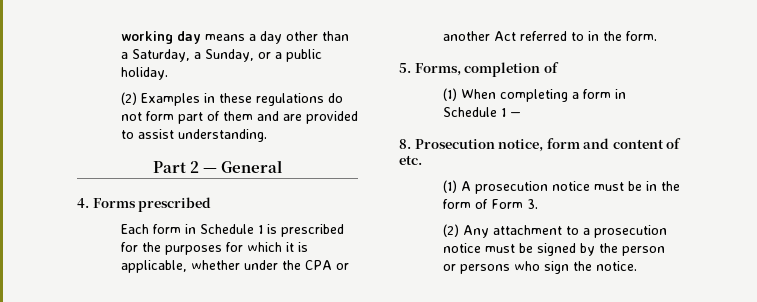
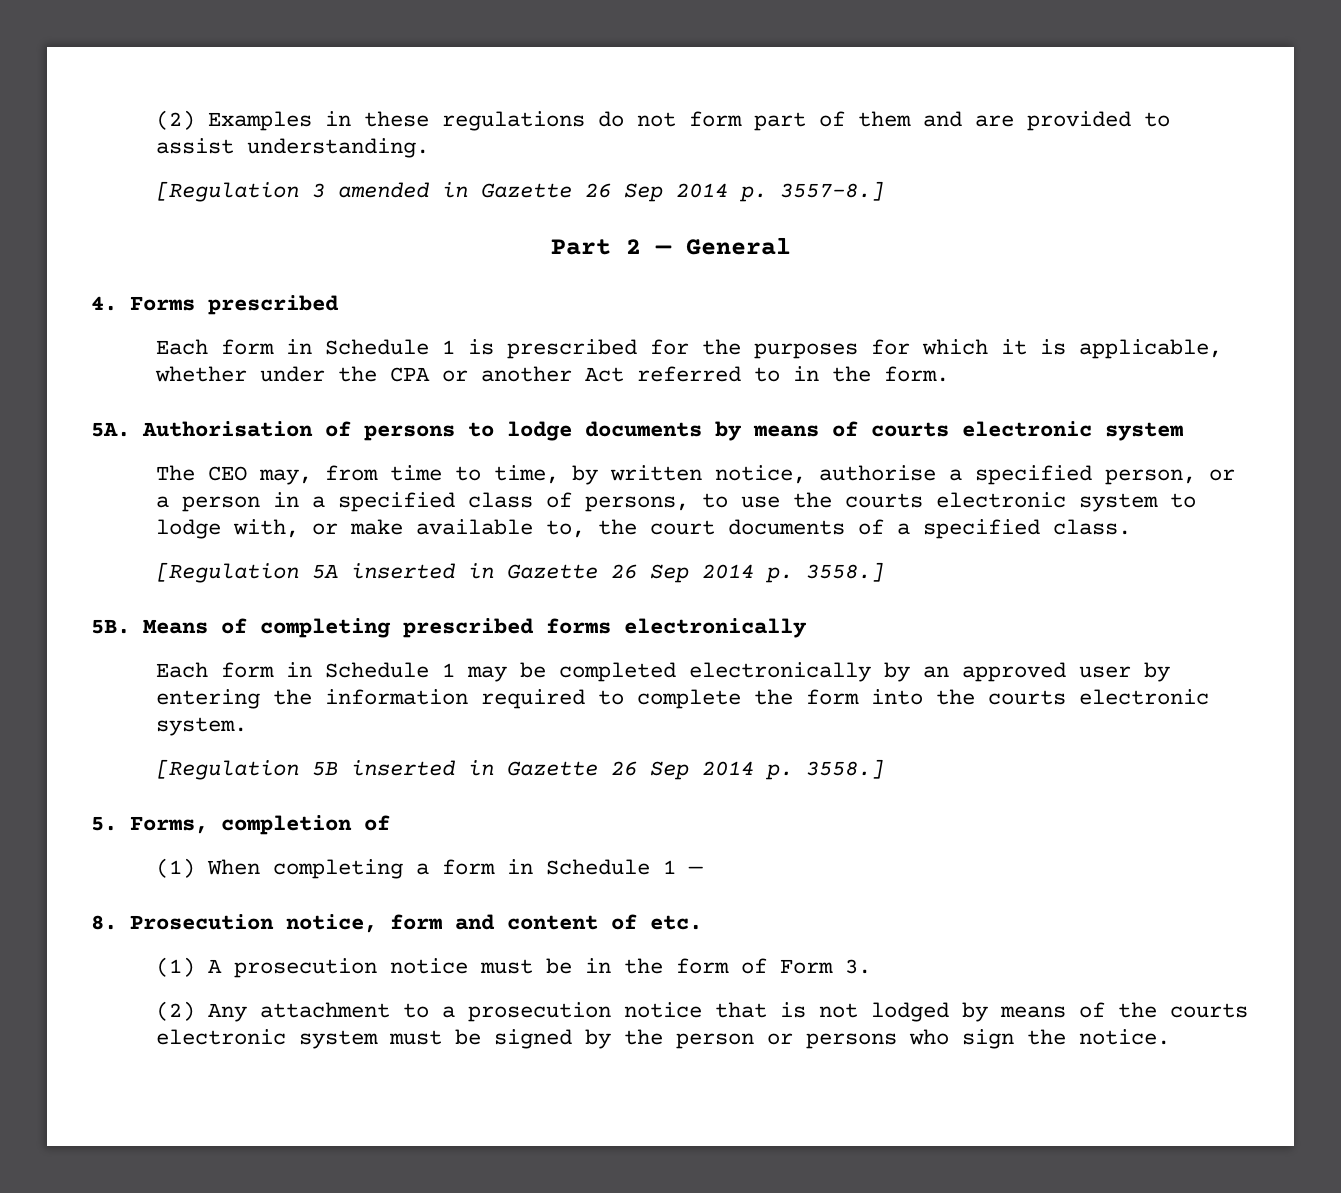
- working day means a day other than a Saturday, a Sunday, or a public holiday.
+ [Regulation 3 amended in Gazette 26 Sep 2014 p. 3557-8.]
+ 5A. Authorisation of persons to lodge documents by means of courts electronic system
+ The CEO may, from time to time, by written notice, authorise a specified person, or a person in a specified class of persons, to use the courts electronic system to lodge with, or make available to, the court documents of a specified class.
+ [Regulation 5A inserted in Gazette 26 Sep 2014 p. 3558.]
+ 5B. Means of completing prescribed forms electronically
+ Each form in Schedule 1 may be completed electronically by an approved user by entering the information required to complete the form into the courts electronic system.
+ [Regulation 5B inserted in Gazette 26 Sep 2014 p. 3558.]
- (2) Any attachment to a prosecution notice must be signed by the person or persons who sign the notice.
+ (2) Any attachment to a prosecution notice that is not lodged by means of the courts electronic system must be signed by the person or persons who sign the notice.

